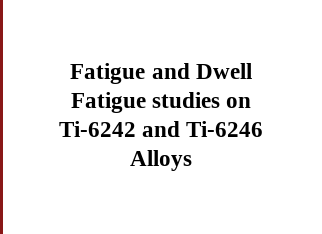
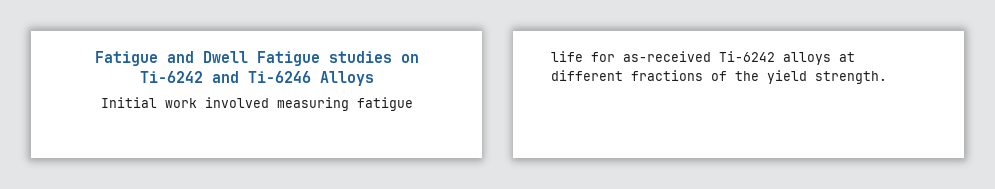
+ Initial work involved measuring fatigue life for as-received Ti-6242 alloys at different fractions of the yield strength.

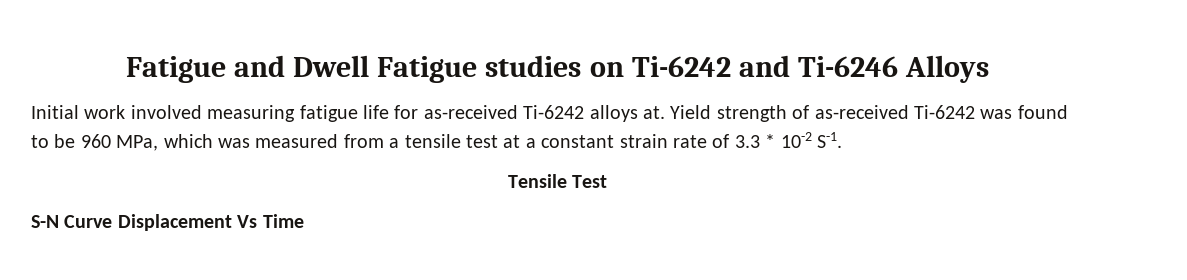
- Initial work involved measuring fatigue life for as-received Ti-6242 alloys at different fractions of the yield strength.
+ Initial work involved measuring fatigue life for as-received Ti-6242 alloys at. Yield strength of as-received Ti-6242 was found to be 960 MPa, which was measured from a tensile test at a constant strain rate of 3.3 * 10-2 S-1.
+ Tensile Test
+ S-N Curve Displacement Vs Time

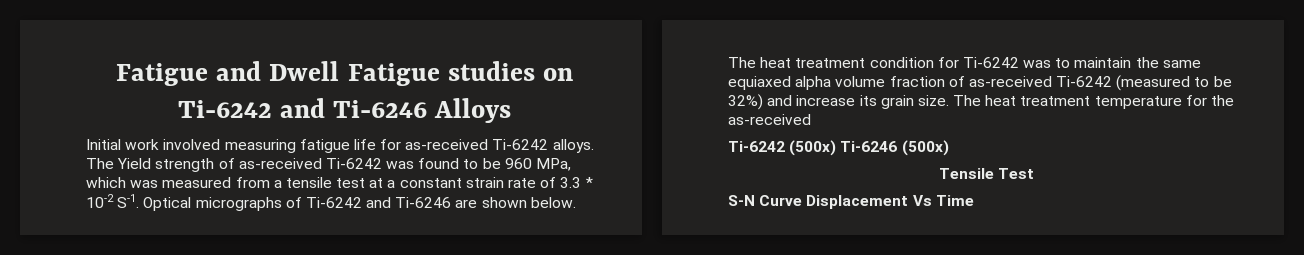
- Initial work involved measuring fatigue life for as-received Ti-6242 alloys at. Yield strength of as-received Ti-6242 was found to be 960 MPa, which was measured from a tensile test at a constant strain rate of 3.3 * 10-2 S-1.
+ Initial work involved measuring fatigue life for as-received Ti-6242 alloys. The Yield strength of as-received Ti-6242 was found to be 960 MPa, which was measured from a tensile test at a constant strain rate of 3.3 * 10-2 S-1. Optical micrographs of Ti-6242 and Ti-6246 are shown below. The heat treatment condition for Ti-6242 was to maintain the same equiaxed alpha volume fraction of as-received Ti-6242 (measured to be 32%) and increase its grain size. The heat treatment temperature for the as-received
+ Ti-6242 (500x) Ti-6246 (500x)

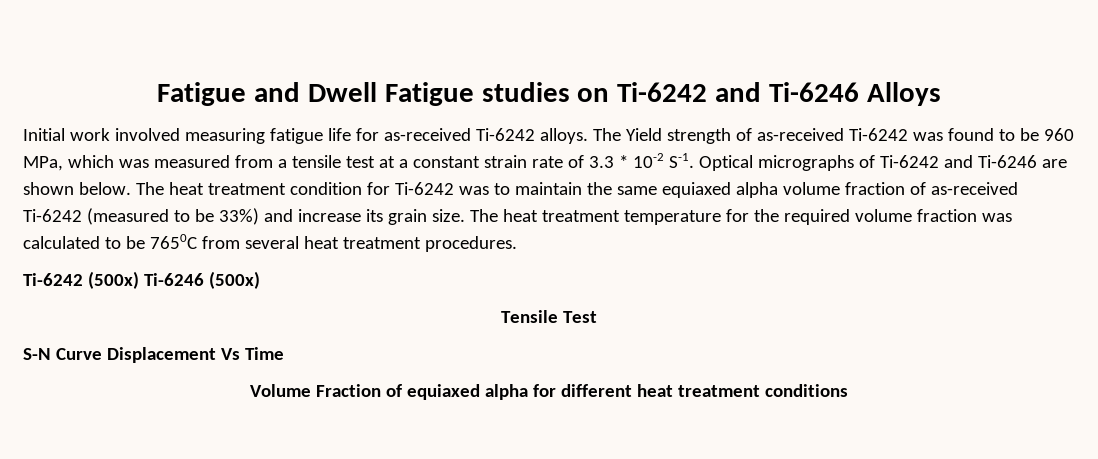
- The heat treatment condition for Ti-6242 was to maintain the same equiaxed alpha volume fraction of as-received Ti-6242 (measured to be 32%) and increase its grain size.
+ The heat treatment condition for Ti-6242 was to maintain the same equiaxed alpha volume fraction of as-received Ti-6242 (measured to be 33%) and increase its grain size.
- The heat treatment temperature for the as-received
+ The heat treatment temperature for the required volume fraction was calculated to be 7650C from several heat treatment procedures.
+ Volume Fraction of equiaxed alpha for different heat treatment conditions

